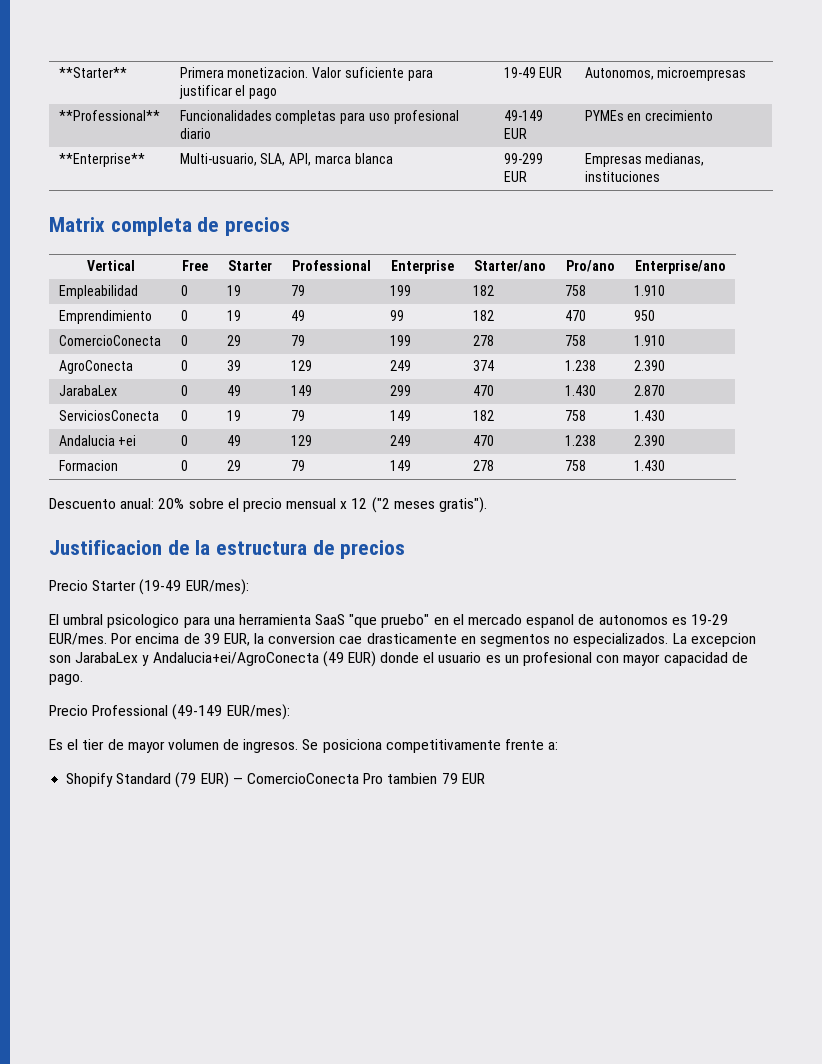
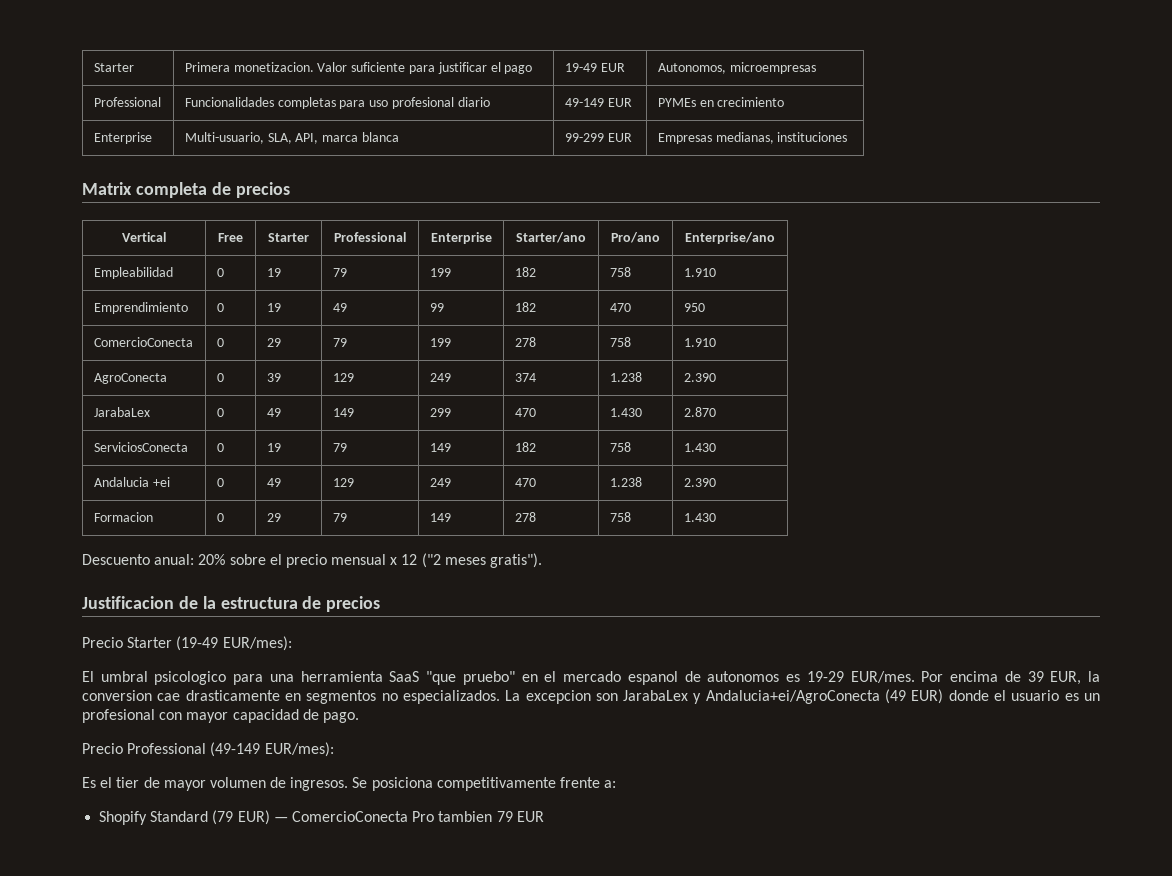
- **Starter** | Primera monetizacion. Valor suficiente para justificar el pago | 19-49 EUR | Autonomos, microempresas
+ Starter | Primera monetizacion. Valor suficiente para justificar el pago | 19-49 EUR | Autonomos, microempresas
- **Professional** | Funcionalidades completas para uso profesional diario | 49-149 EUR | PYMEs en crecimiento
+ Professional | Funcionalidades completas para uso profesional diario | 49-149 EUR | PYMEs en crecimiento
- **Enterprise** | Multi-usuario, SLA, API, marca blanca | 99-299 EUR | Empresas medianas, instituciones
+ Enterprise | Multi-usuario, SLA, API, marca blanca | 99-299 EUR | Empresas medianas, instituciones

